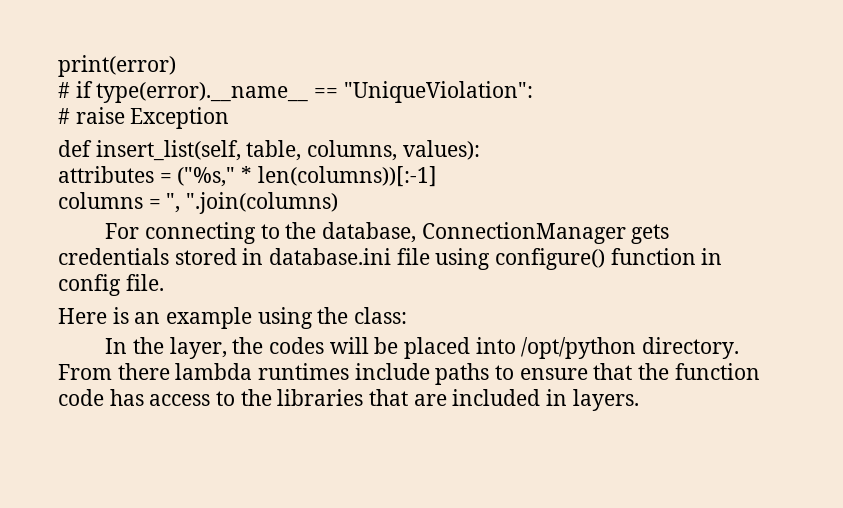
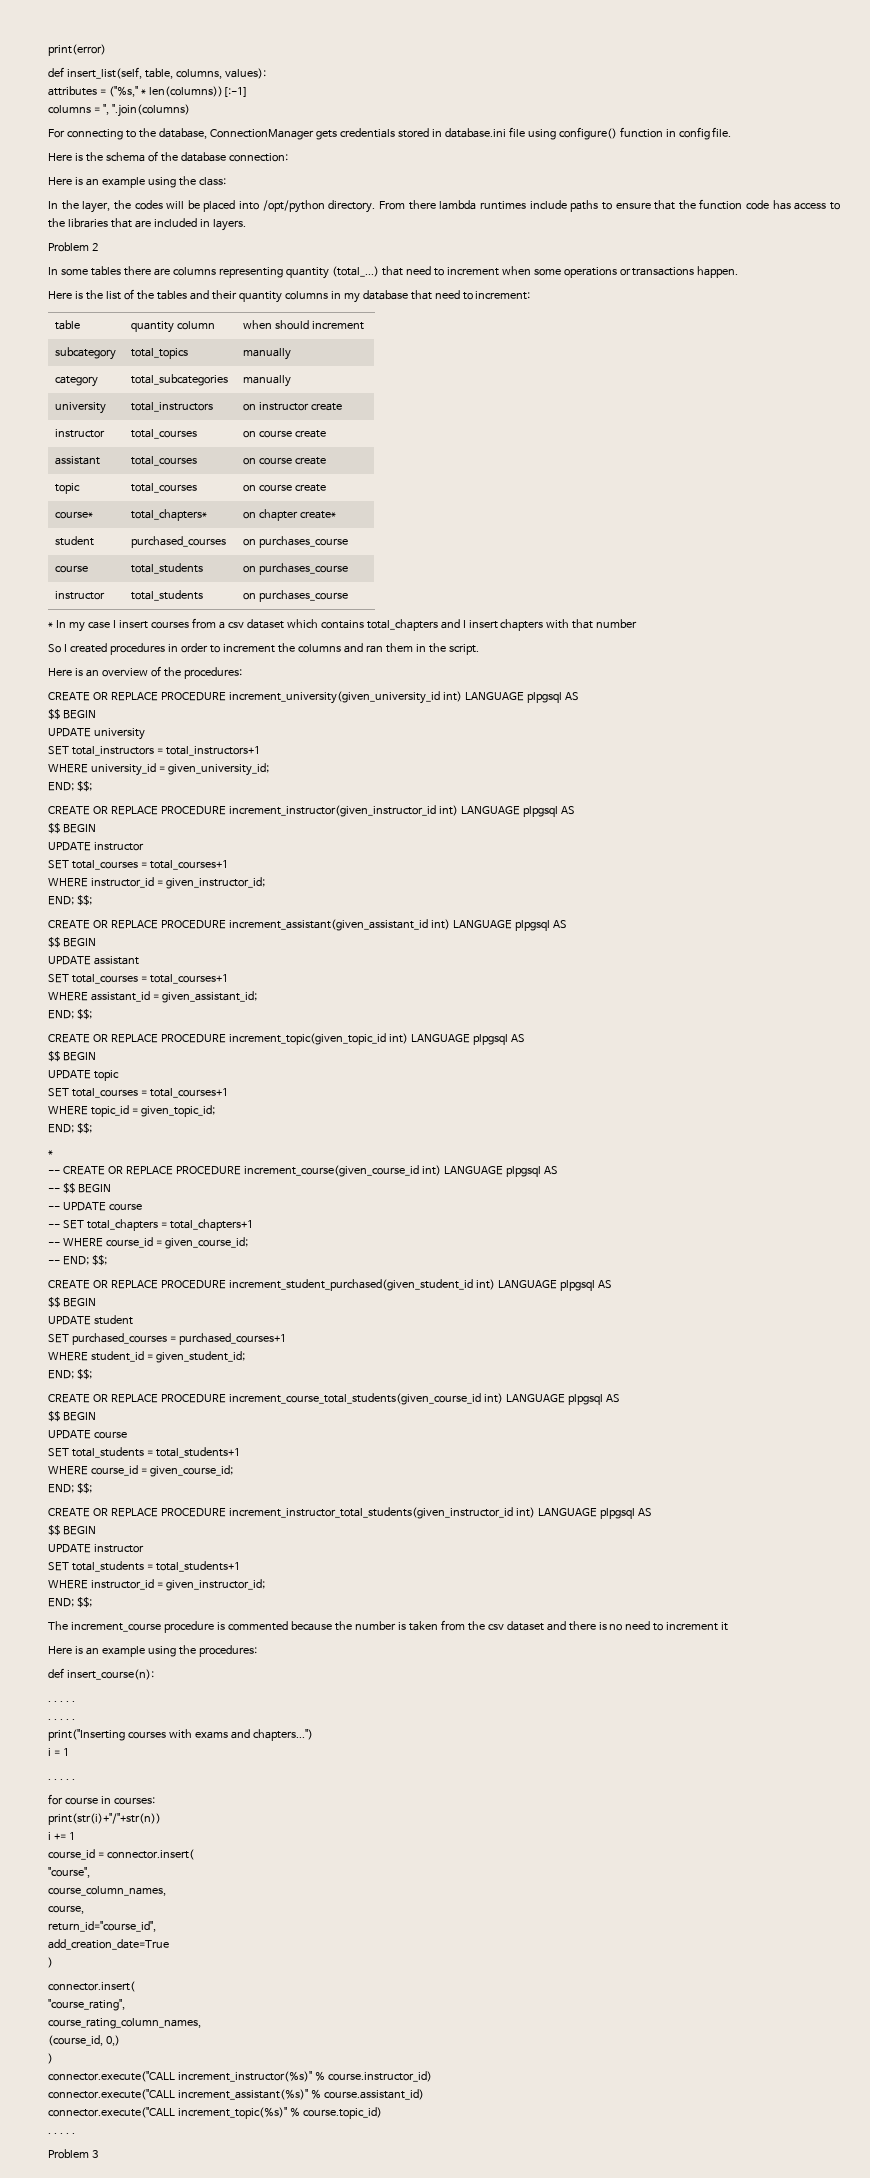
- # if type(error).__name__ == "UniqueViolation":
- # raise Exception
+ Here is the schema of the database connection:
+ Problem 2
+ In some tables there are columns representing quantity (total_...) that need to increment when some operations or transactions happen.
+ Here is the list of the tables and their quantity columns in my database that need to increment:
+ table | quantity column | when should increment
+ subcategory | total_topics | manually
+ category | total_subcategories | manually
+ university | total_instructors | on instructor create
+ instructor | total_courses | on course create
+ assistant | total_courses | on course create
+ topic | total_courses | on course create
+ course* | total_chapters* | on chapter create*
+ student | purchased_courses | on purchases_course
+ course | total_students | on purchases_course
+ instructor | total_students | on purchases_course
+ * In my case I insert courses from a csv dataset which contains total_chapters and I insert chapters with that number
+ So I created procedures in order to increment the columns and ran them in the script.
+ Here is an overview of the procedures:
+ CREATE OR REPLACE PROCEDURE increment_university(given_university_id int) LANGUAGE plpgsql AS
+ $$ BEGIN
+ UPDATE university
+ SET total_instructors = total_instructors+1
+ WHERE university_id = given_university_id;
+ END; $$;
+ CREATE OR REPLACE PROCEDURE increment_instructor(given_instructor_id int) LANGUAGE plpgsql AS
+ $$ BEGIN
+ UPDATE instructor
+ SET total_courses = total_courses+1
+ WHERE instructor_id = given_instructor_id;
+ END; $$;
+ CREATE OR REPLACE PROCEDURE increment_assistant(given_assistant_id int) LANGUAGE plpgsql AS
+ $$ BEGIN
+ UPDATE assistant
+ SET total_courses = total_courses+1
+ WHERE assistant_id = given_assistant_id;
+ END; $$;
+ CREATE OR REPLACE PROCEDURE increment_topic(given_topic_id int) LANGUAGE plpgsql AS
+ $$ BEGIN
+ UPDATE topic
+ SET total_courses = total_courses+1
+ WHERE topic_id = given_topic_id;
+ END; $$;
+ *
+ -- CREATE OR REPLACE PROCEDURE increment_course(given_course_id int) LANGUAGE plpgsql AS
+ -- $$ BEGIN
+ -- UPDATE course
+ -- SET total_chapters = total_chapters+1
+ -- WHERE course_id = given_course_id;
+ -- END; $$;
+ CREATE OR REPLACE PROCEDURE increment_student_purchased(given_student_id int) LANGUAGE plpgsql AS
+ $$ BEGIN
+ UPDATE student
+ SET purchased_courses = purchased_courses+1
+ WHERE student_id = given_student_id;
+ END; $$;
+ CREATE OR REPLACE PROCEDURE increment_course_total_students(given_course_id int) LANGUAGE plpgsql AS
+ $$ BEGIN
+ UPDATE course
+ SET total_students = total_students+1
+ WHERE course_id = given_course_id;
+ END; $$;
+ CREATE OR REPLACE PROCEDURE increment_instructor_total_students(given_instructor_id int) LANGUAGE plpgsql AS
+ $$ BEGIN
+ UPDATE instructor
+ SET total_students = total_students+1
+ WHERE instructor_id = given_instructor_id;
+ END; $$;
+ The increment_course procedure is commented because the number is taken from the csv dataset and there is no need to increment it
+ Here is an example using the procedures:
+ def insert_course(n):
+ . . . . .
+ . . . . .
+ print("Inserting courses with exams and chapters...")
+ i = 1
+ . . . . .
+ for course in courses:
+ print(str(i)+"/"+str(n))
+ i += 1
+ course_id = connector.insert(
+ "course",
+ course_column_names,
+ course,
+ return_id="course_id",
+ add_creation_date=True
+ )
+ connector.insert(
+ "course_rating",
+ course_rating_column_names,
+ (course_id, 0,)
+ )
+ connector.execute("CALL increment_instructor(%s)" % course.instructor_id)
+ connector.execute("CALL increment_assistant(%s)" % course.assistant_id)
+ connector.execute("CALL increment_topic(%s)" % course.topic_id)
+ . . . . .
+ Problem 3

